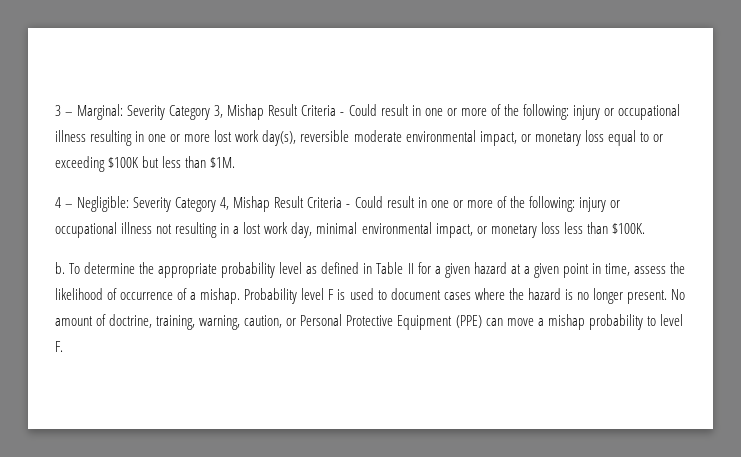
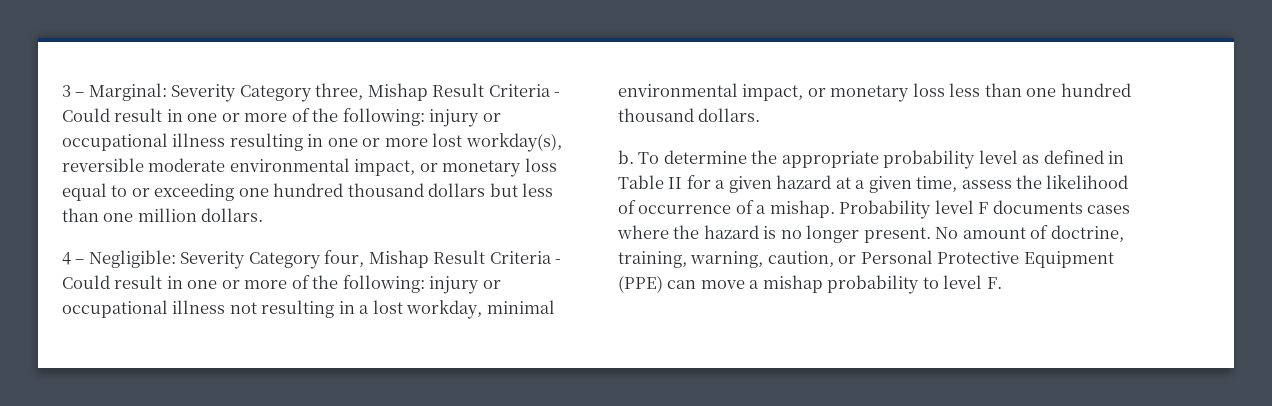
- 3 – Marginal: Severity Category 3, Mishap Result Criteria - Could result in one or more of the following: injury or occupational illness resulting in one or more lost work day(s), reversible moderate environmental impact, or monetary loss equal to or exceeding $100K but less than $1M.
+ 3 – Marginal: Severity Category three, Mishap Result Criteria - Could result in one or more of the following: injury or occupational illness resulting in one or more lost workday(s), reversible moderate environmental impact, or monetary loss equal to or exceeding one hundred thousand dollars but less than one million dollars.
- 4 – Negligible: Severity Category 4, Mishap Result Criteria - Could result in one or more of the following: injury or occupational illness not resulting in a lost work day, minimal environmental impact, or monetary loss less than $100K.
+ 4 – Negligible: Severity Category four, Mishap Result Criteria - Could result in one or more of the following: injury or occupational illness not resulting in a lost workday, minimal environmental impact, or monetary loss less than one hundred thousand dollars.
- To determine the appropriate probability level as defined in Table II for a given hazard at a given point in time, assess the likelihood of occurrence of a mishap.
+ To determine the appropriate probability level as defined in Table II for a given hazard at a given time, assess the likelihood of occurrence of a mishap.
- Probability level F is used to document cases where the hazard is no longer present.
+ Probability level F documents cases where the hazard is no longer present.

